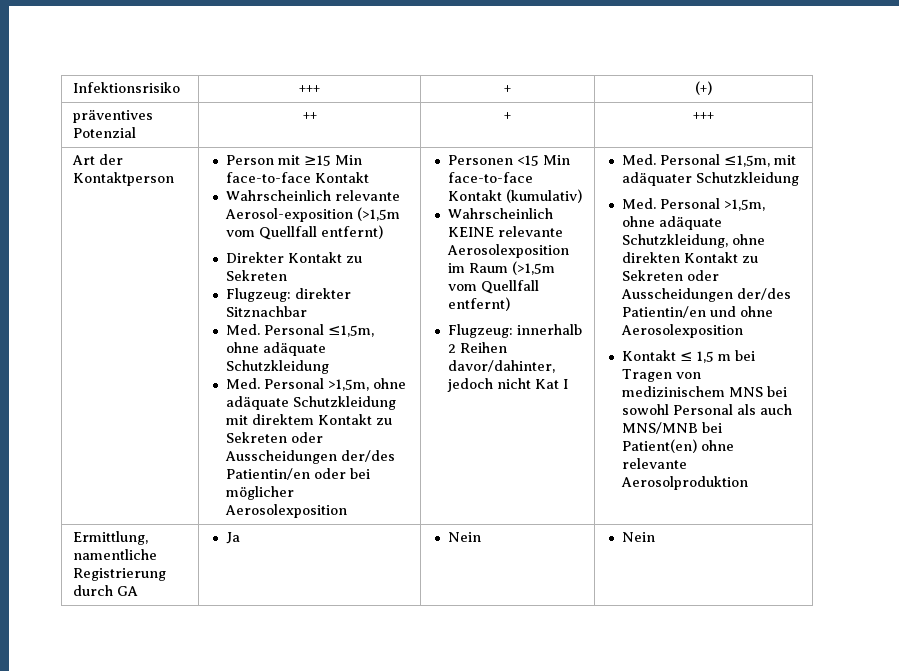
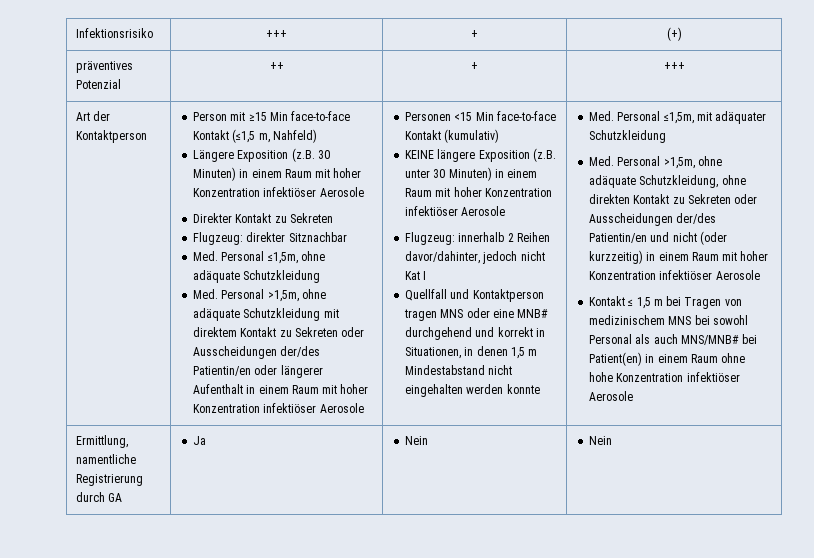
- Person mit ≥15 Min face-to-face Kontakt
- Wahrscheinlich relevante Aerosol-exposition (>1,5m vom Quellfall entfernt)
+ Person mit ≥15 Min face-to-face Kontakt (≤1,5 m, Nahfeld)
+ Längere Exposition (z.B. 30 Minuten) in einem Raum mit hoher Konzentration infektiöser Aerosole
- Med. Personal >1,5m, ohne adäquate Schutzkleidung mit direktem Kontakt zu Sekreten oder Ausscheidungen der/des Patientin/en oder bei möglicher Aerosolexposition
+ Med. Personal >1,5m, ohne adäquate Schutzkleidung mit direktem Kontakt zu Sekreten oder Ausscheidungen der/des Patientin/en oder längerer Aufenthalt in einem Raum mit hoher Konzentration infektiöser Aerosole
- Wahrscheinlich KEINE relevante Aerosolexposition im Raum (>1,5m vom Quellfall entfernt)
+ KEINE längere Exposition (z.B. unter 30 Minuten) in einem Raum mit hoher Konzentration infektiöser Aerosole
+ Quellfall und Kontaktperson tragen MNS oder eine MNB# durchgehend und korrekt in Situationen, in denen 1,5 m Mindestabstand nicht eingehalten werden konnte
- Med. Personal >1,5m, ohne adäquate Schutzkleidung, ohne direkten Kontakt zu Sekreten oder Ausscheidungen der/des Patientin/en und ohne Aerosolexposition
+ Med. Personal >1,5m, ohne adäquate Schutzkleidung, ohne direkten Kontakt zu Sekreten oder Ausscheidungen der/des Patientin/en und nicht (oder kurzzeitig) in einem Raum mit hoher Konzentration infektiöser Aerosole
- Kontakt ≤ 1,5 m bei Tragen von medizinischem MNS bei sowohl Personal als auch MNS/MNB bei Patient(en) ohne relevante Aerosolproduktion
+ Kontakt ≤ 1,5 m bei Tragen von medizinischem MNS bei sowohl Personal als auch MNS/MNB# bei Patient(en) in einem Raum ohne hohe Konzentration infektiöser Aerosole

